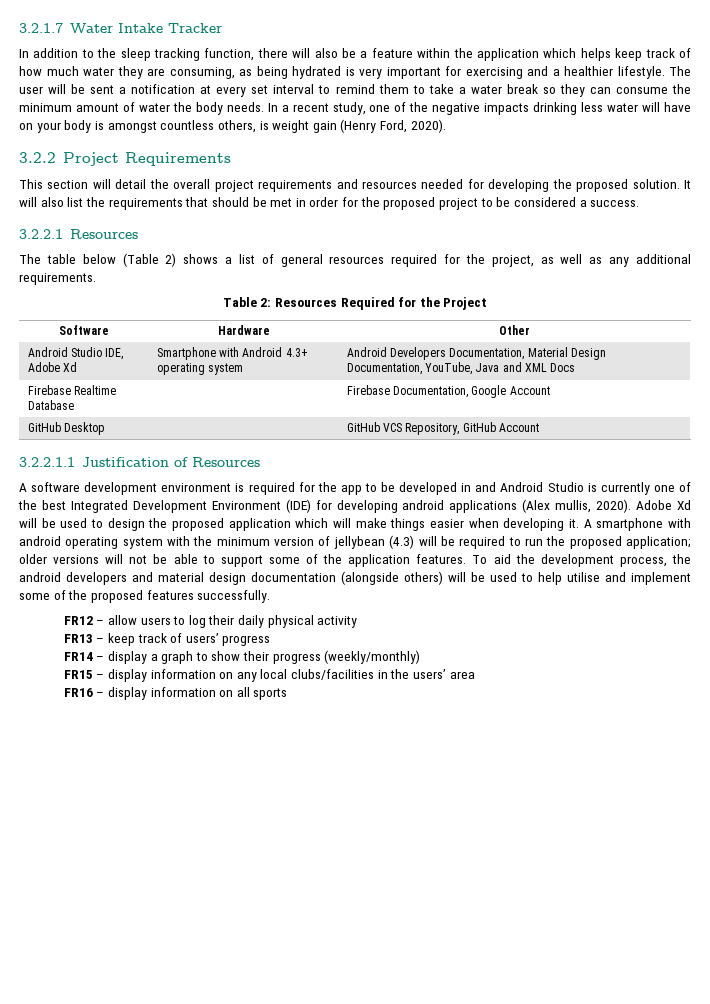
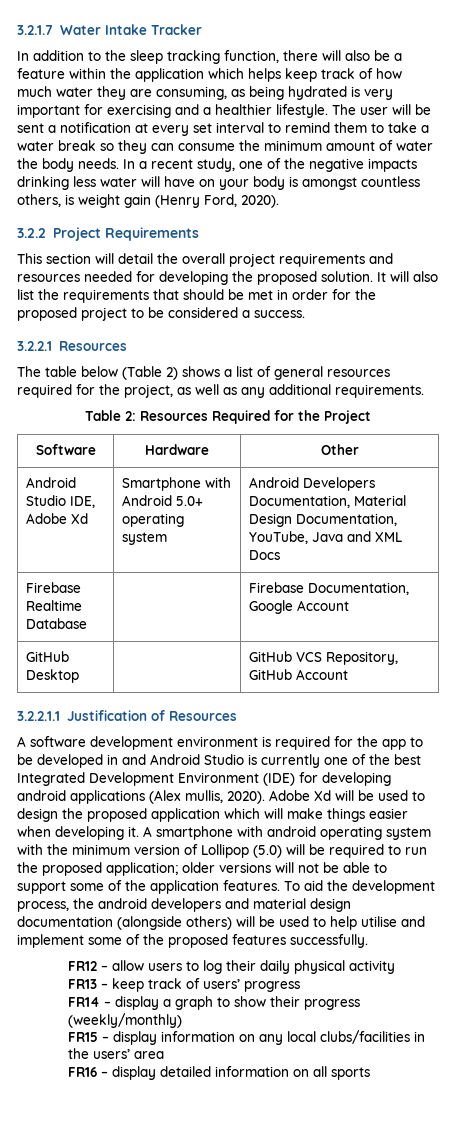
- Android Studio IDE, Adobe Xd | Smartphone with Android 4.3+ operating system | Android Developers Documentation, Material Design Documentation, YouTube, Java and XML Docs
+ Android Studio IDE, Adobe Xd | Smartphone with Android 5.0+ operating system | Android Developers Documentation, Material Design Documentation, YouTube, Java and XML Docs
- A smartphone with android operating system with the minimum version of jellybean (4.3) will be required to run the proposed application; older versions will not be able to support some of the application features.
+ A smartphone with android operating system with the minimum version of Lollipop (5.0) will be required to run the proposed application; older versions will not be able to support some of the application features.
- FR16 – display information on all sports
+ FR16 – display detailed information on all sports

